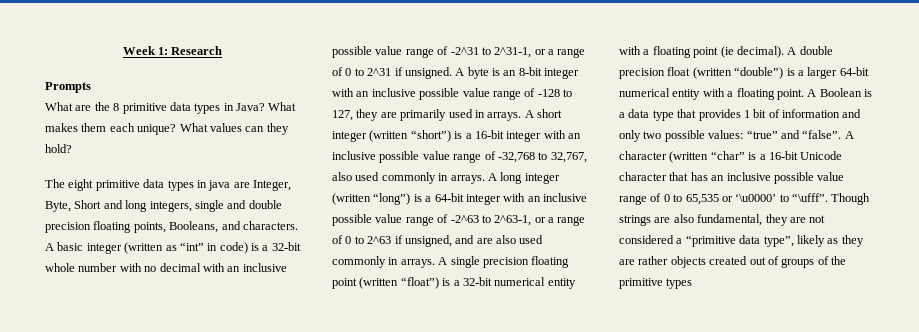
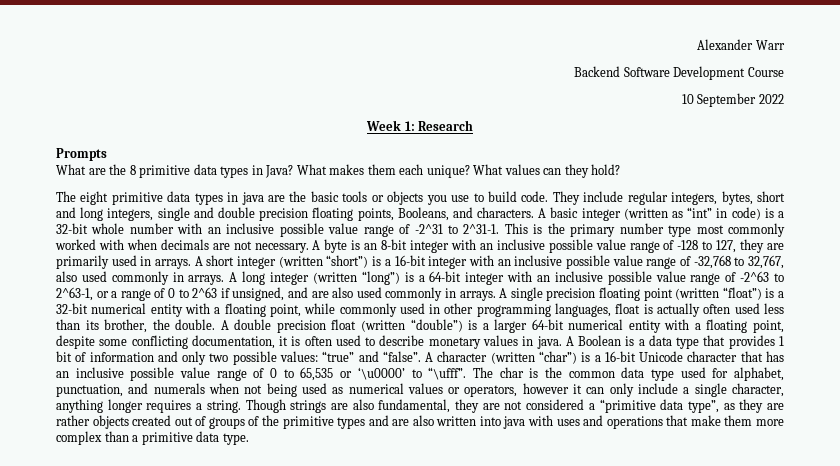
+ Alexander Warr
+ Backend Software Development Course
+ 10 September 2022
- The eight primitive data types in java are Integer, Byte, Short and long integers, single and double precision floating points, Booleans, and characters.
+ The eight primitive data types in java are the basic tools or objects you use to build code. They include regular integers, bytes, short and long integers, single and double precision floating points, Booleans, and characters.
- A basic integer (written as “int” in code) is a 32-bit whole number with no decimal with an inclusive possible value range of -2^31 to 2^31-1, or a range of 0 to 2^31 if unsigned.
+ A basic integer (written as “int” in code) is a 32-bit whole number with an inclusive possible value range of -2^31 to 2^31-1. This is the primary number type most commonly worked with when decimals are not necessary.
- A single precision floating point (written “float”) is a 32-bit numerical entity with a floating point (ie decimal).
+ A single precision floating point (written “float”) is a 32-bit numerical entity with a floating point, while commonly used in other programming languages, float is actually often used less than its brother, the double.
- A double precision float (written “double”) is a larger 64-bit numerical entity with a floating point.
+ A double precision float (written “double”) is a larger 64-bit numerical entity with a floating point, despite some conflicting documentation, it is often used to describe monetary values in java.
- A character (written “char” is a 16-bit Unicode character that has an inclusive possible value range of 0 to 65,535 or ‘\u0000’ to “\ufff”.
+ A character (written “char”) is a 16-bit Unicode character that has an inclusive possible value range of 0 to 65,535 or ‘\u0000’ to “\ufff”.
+ The char is the common data type used for alphabet, punctuation, and numerals when not being used as numerical values or operators, however it can only include a single character, anything longer requires a string.
- Though strings are also fundamental, they are not considered a “primitive data type”, likely as they are rather objects created out of groups of the primitive types
+ Though strings are also fundamental, they are not considered a “primitive data type”, as they are rather objects created out of groups of the primitive types and are also written into java with uses and operations that make them more complex than a primitive data type.

